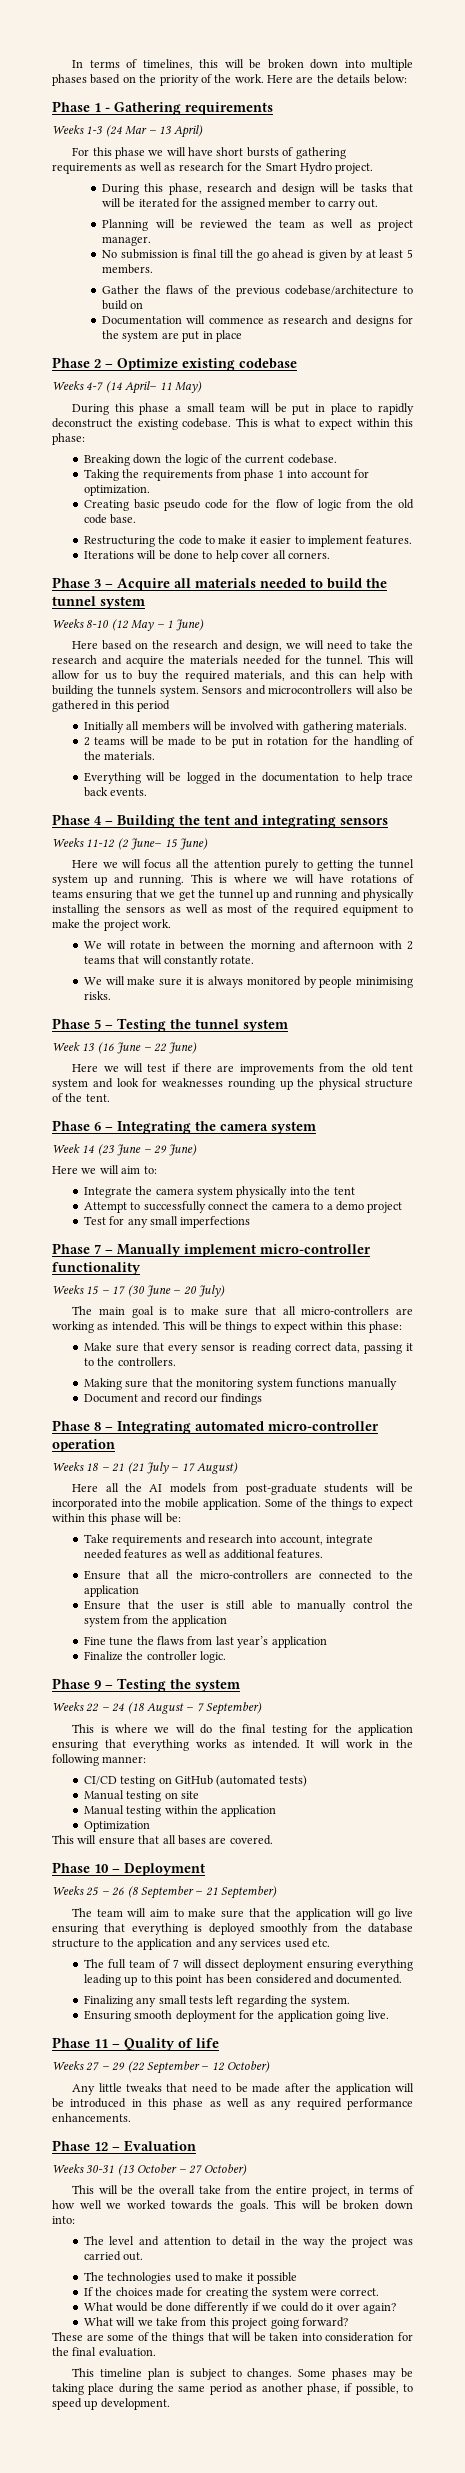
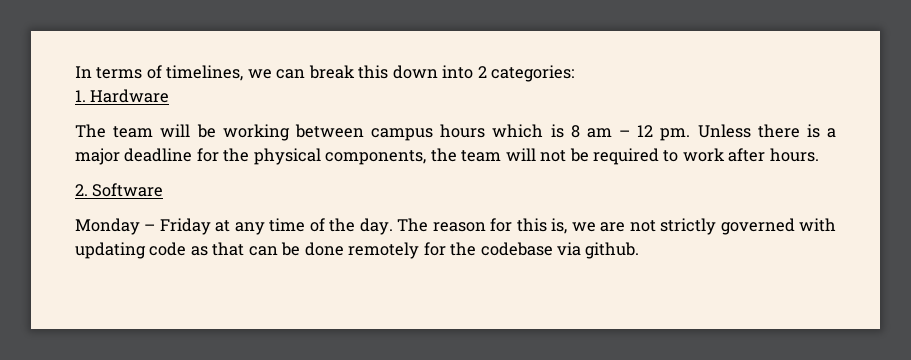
- In terms of timelines, this will be broken down into multiple phases based on the priority of the work. Here are the details below:
- Phase 1 - Gathering requirements
- Weeks 1-3 (24 Mar – 13 April)
- For this phase we will have short bursts of gathering requirements as well as research for the Smart Hydro project.
- During this phase, research and design will be tasks that will be iterated for the assigned member to carry out.
- Planning will be reviewed the team as well as project manager.
- No submission is final till the go ahead is given by at least 5 members.
- Gather the flaws of the previous codebase/architecture to build on
- Documentation will commence as research and designs for the system are put in place
- Phase 2 – Optimize existing codebase
- Weeks 4-7 (14 April– 11 May)
- During this phase a small team will be put in place to rapidly deconstruct the existing codebase. This is what to expect within this phase:
- Breaking down the logic of the current codebase.
- Taking the requirements from phase 1 into account for optimization.
- Creating basic pseudo code for the flow of logic from the old code base.
- Restructuring the code to make it easier to implement features.
- Iterations will be done to help cover all corners.
- Phase 3 – Acquire all materials needed to build the tunnel system
- Weeks 8-10 (12 May – 1 June)
- Here based on the research and design, we will need to take the research and acquire the materials needed for the tunnel. This will allow for us to buy the required materials, and this can help with building the tunnels system. Sensors and microcontrollers will also be gathered in this period
- Initially all members will be involved with gathering materials.
- 2 teams will be made to be put in rotation for the handling of the materials.
- Everything will be logged in the documentation to help trace back events.
- Phase 4 – Building the tent and integrating sensors
- Weeks 11-12 (2 June– 15 June)
- Here we will focus all the attention purely to getting the tunnel system up and running. This is where we will have rotations of teams ensuring that we get the tunnel up and running and physically installing the sensors as well as most of the required equipment to make the project work.
- We will rotate in between the morning and afternoon with 2 teams that will constantly rotate.
- We will make sure it is always monitored by people minimising risks.
- Phase 5 – Testing the tunnel system
- Week 13 (16 June – 22 June)
- Here we will test if there are improvements from the old tent system and look for weaknesses rounding up the physical structure of the tent.
- Phase 6 – Integrating the camera system
- Week 14 (23 June – 29 June)
- Here we will aim to:
- Integrate the camera system physically into the tent
- Attempt to successfully connect the camera to a demo project
- Test for any small imperfections
- Phase 7 – Manually implement micro-controller functionality
- Weeks 15 – 17 (30 June – 20 July)
- The main goal is to make sure that all micro-controllers are working as intended. This will be things to expect within this phase:
- Make sure that every sensor is reading correct data, passing it to the controllers.
- Making sure that the monitoring system functions manually
- Document and record our findings
- Phase 8 – Integrating automated micro-controller operation
- Weeks 18 – 21 (21 July – 17 August)
- Here all the AI models from post-graduate students will be incorporated into the mobile application. Some of the things to expect within this phase will be:
- Take requirements and research into account, integrate needed features as well as additional features.
- Ensure that all the micro-controllers are connected to the application
- Ensure that the user is still able to manually control the system from the application
- Fine tune the flaws from last year’s application
- Finalize the controller logic.
- Phase 9 – Testing the system
- Weeks 22 – 24 (18 August – 7 September)
- This is where we will do the final testing for the application ensuring that everything works as intended. It will work in the following manner:
- CI/CD testing on GitHub (automated tests)
- Manual testing on site
- Manual testing within the application
- Optimization
- This will ensure that all bases are covered.
- Phase 10 – Deployment
- Weeks 25 – 26 (8 September – 21 September)
- The team will aim to make sure that the application will go live ensuring that everything is deployed smoothly from the database structure to the application and any services used etc.
- The full team of 7 will dissect deployment ensuring everything leading up to this point has been considered and documented.
- Finalizing any small tests left regarding the system.
- Ensuring smooth deployment for the application going live.
- Phase 11 – Quality of life
- Weeks 27 – 29 (22 September – 12 October)
- Any little tweaks that need to be made after the application will be introduced in this phase as well as any required performance enhancements.
- Phase 12 – Evaluation
- Weeks 30-31 (13 October – 27 October)
- This will be the overall take from the entire project, in terms of how well we worked towards the goals. This will be broken down into:
- The level and attention to detail in the way the project was carried out.
- The technologies used to make it possible
- If the choices made for creating the system were correct.
- What would be done differently if we could do it over again?
- What will we take from this project going forward?
- These are some of the things that will be taken into consideration for the final evaluation.
- This timeline plan is subject to changes. Some phases may be taking place during the same period as another phase, if possible, to speed up development.
+ In terms of timelines, we can break this down into 2 categories:
+ 1. Hardware
+ The team will be working between campus hours which is 8 am – 12 pm. Unless there is a major deadline for the physical components, the team will not be required to work after hours.
+ 2. Software
+ Monday – Friday at any time of the day. The reason for this is, we are not strictly governed with updating code as that can be done remotely for the codebase via github.

